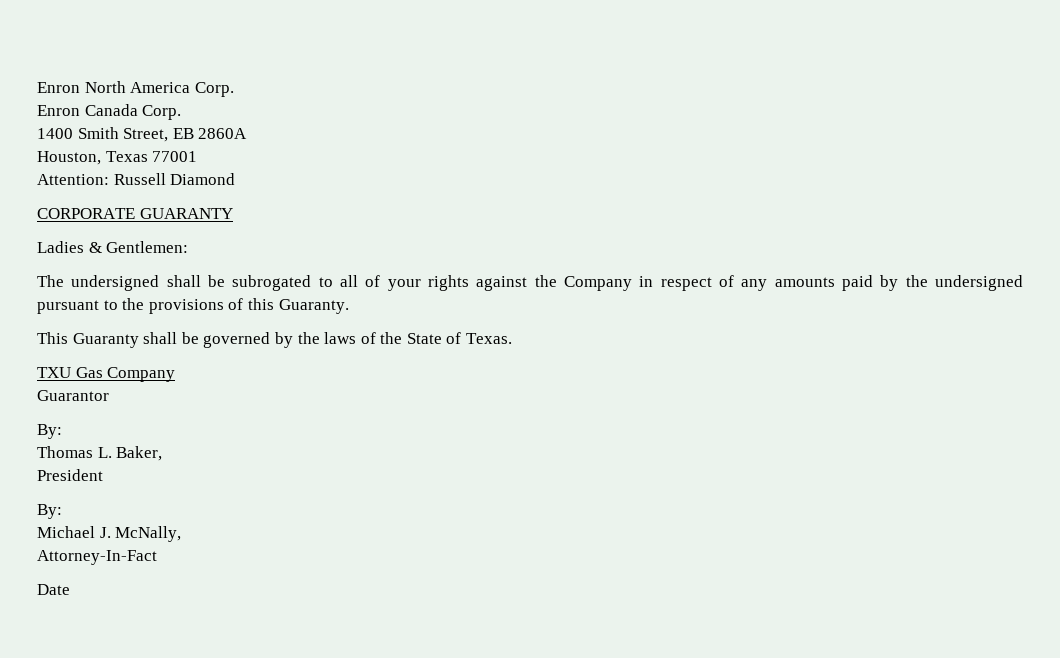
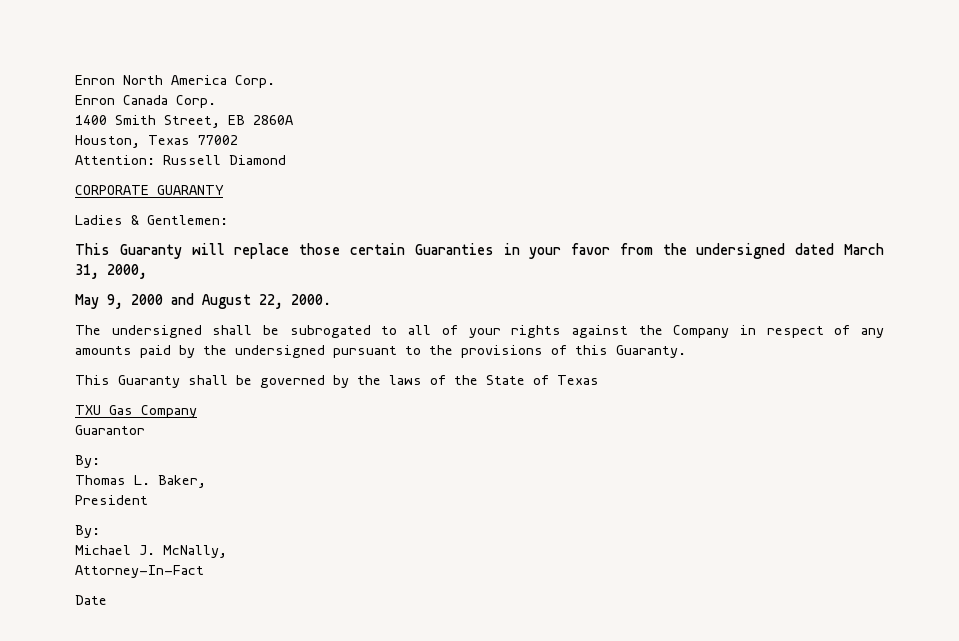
- Houston, Texas 77001
+ Houston, Texas 77002
+ This Guaranty will replace those certain Guaranties in your favor from the undersigned dated March 31, 2000,
+ May 9, 2000 and August 22, 2000.
- This Guaranty shall be governed by the laws of the State of Texas.
+ This Guaranty shall be governed by the laws of the State of Texas

